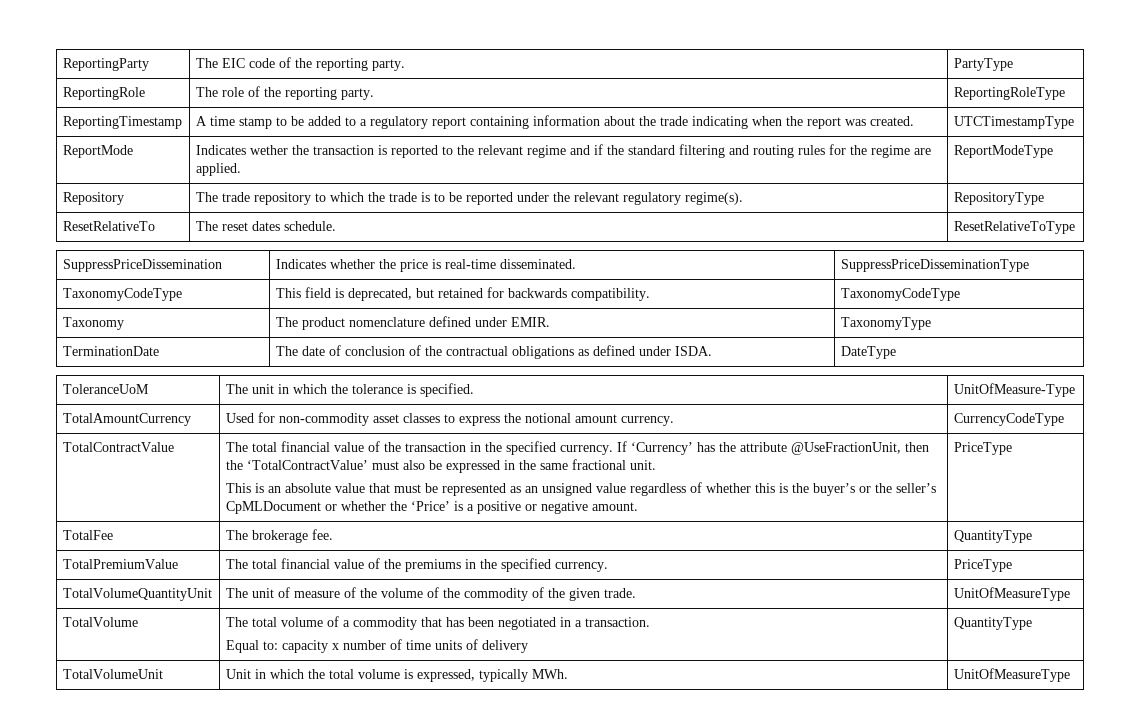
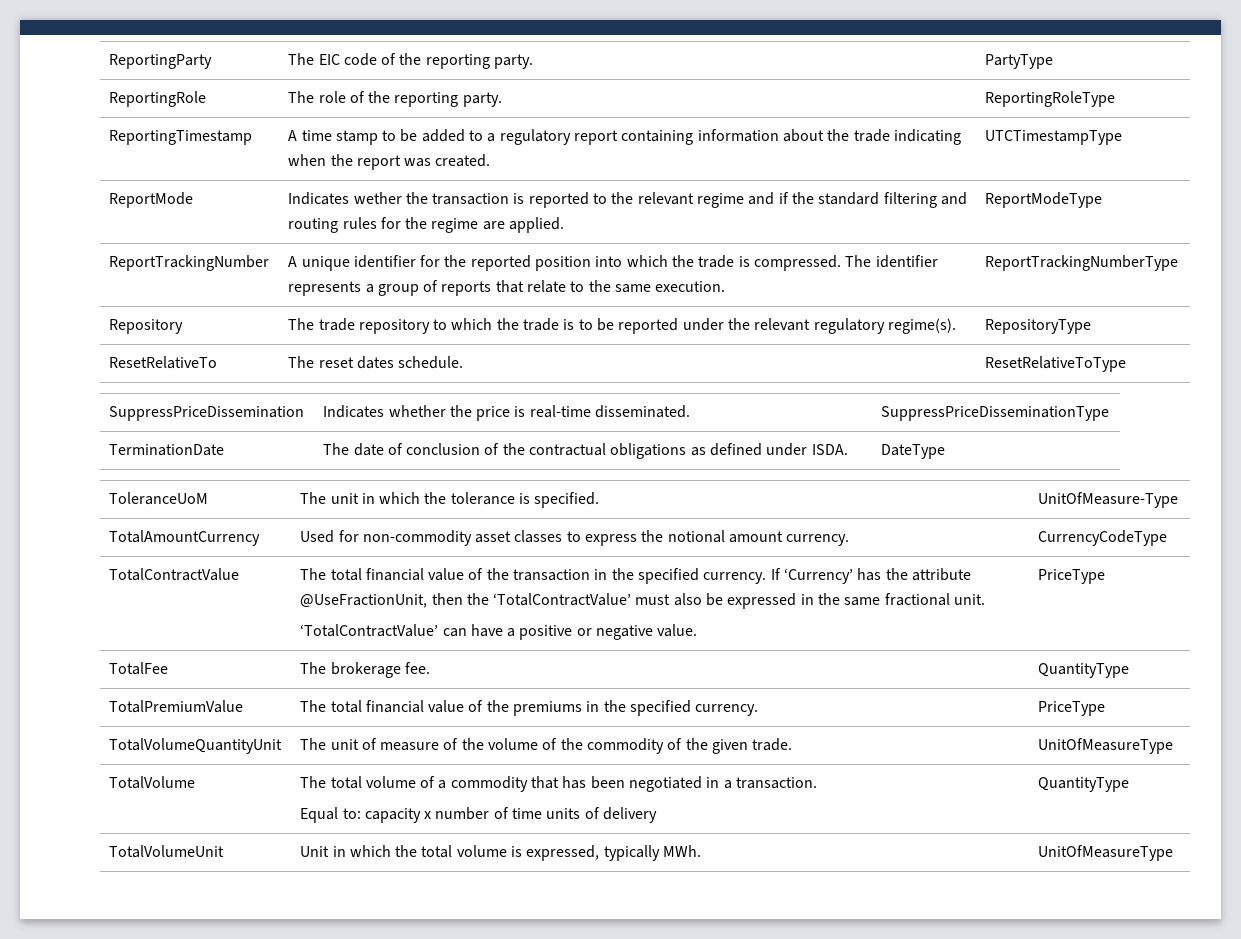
+ ReportTrackingNumber | A unique identifier for the reported position into which the trade is compressed. The identifier represents a group of reports that relate to the same execution. | ReportTrackingNumberType
- TaxonomyCodeType | This field is deprecated, but retained for backwards compatibility. | TaxonomyCodeType
- Taxonomy | The product nomenclature defined under EMIR. | TaxonomyType
- This is an absolute value that must be represented as an unsigned value regardless of whether this is the buyer’s or the seller’s CpMLDocument or whether the ‘Price’ is a positive or negative amount.
+ ‘TotalContractValue’ can have a positive or negative value.

